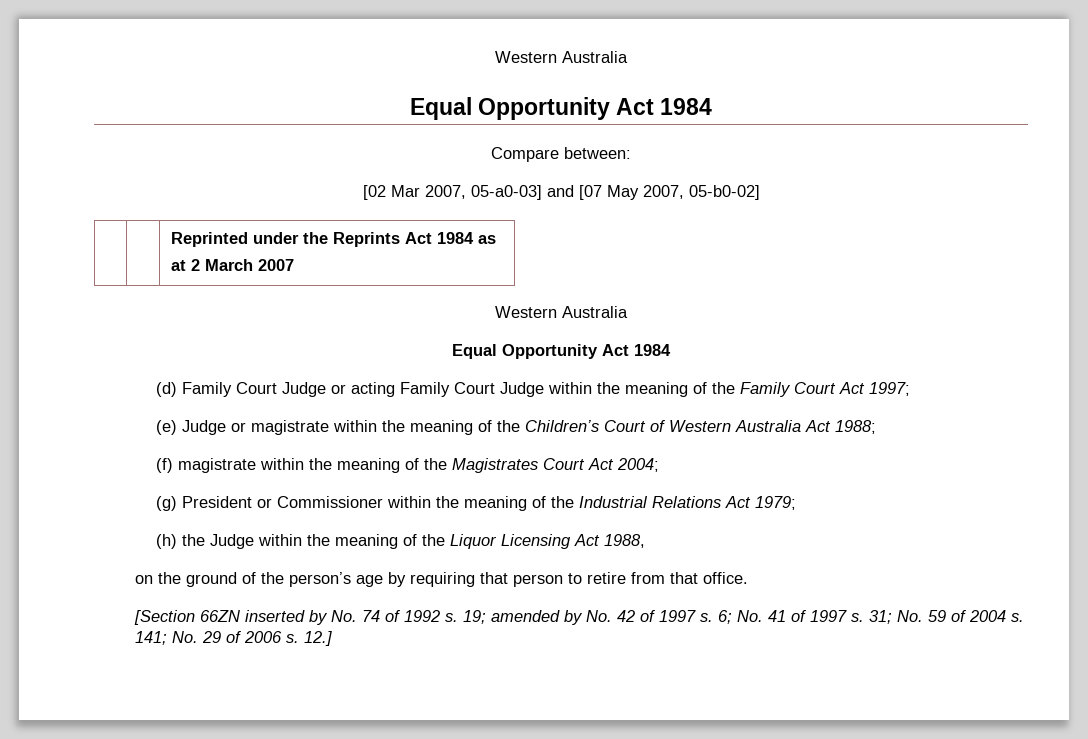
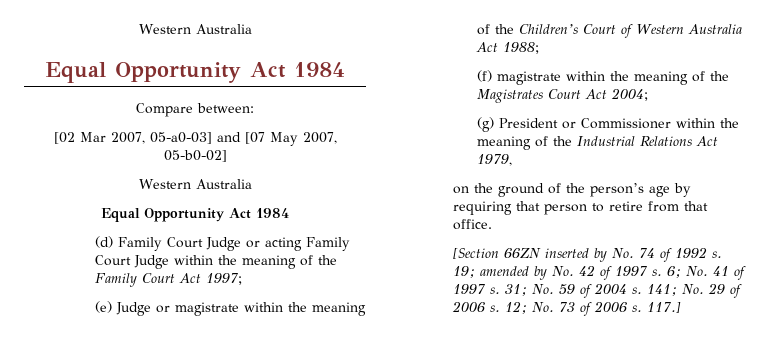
- | | Reprinted under the Reprints Act 1984 as
- at 2 March 2007
- (g) President or Commissioner within the meaning of the Industrial Relations Act 1979;
- (h) the Judge within the meaning of the Liquor Licensing Act 1988,
+ (g) President or Commissioner within the meaning of the Industrial Relations Act 1979,
- 12.]
+ 12; No. 73 of 2006 s. 117.]

